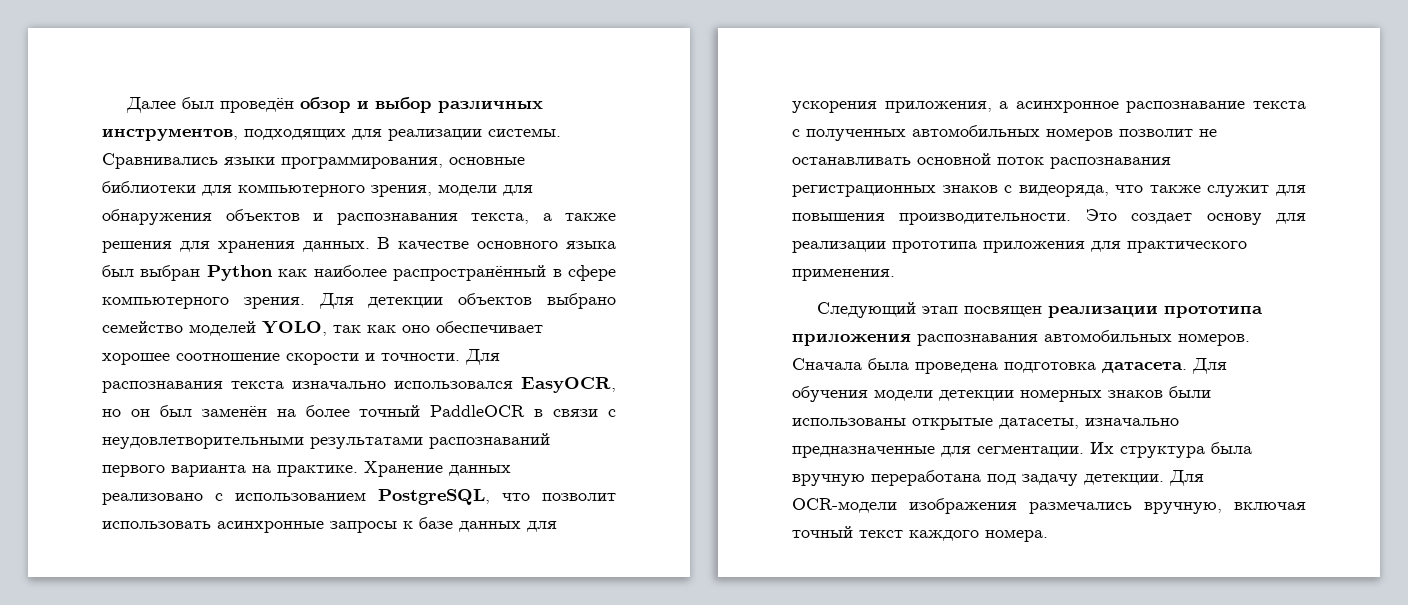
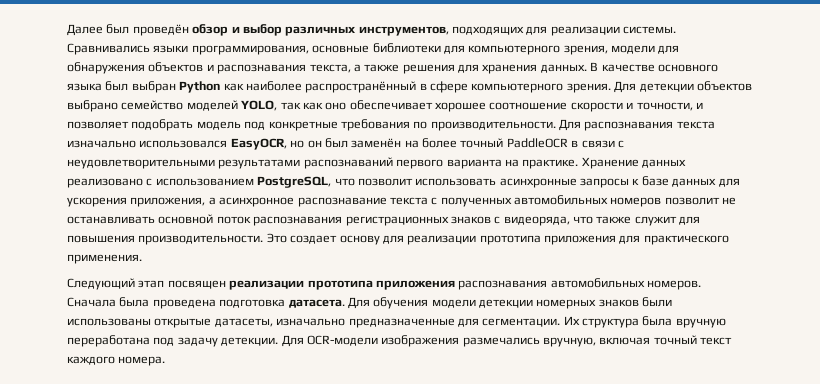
- Для детекции объектов выбрано семейство моделей YOLO, так как оно обеспечивает хорошее соотношение скорости и точности.
+ Для детекции объектов выбрано семейство моделей YOLO, так как оно обеспечивает хорошее соотношение скорости и точности, и позволяет подобрать модель под конкретные требования по производительности.

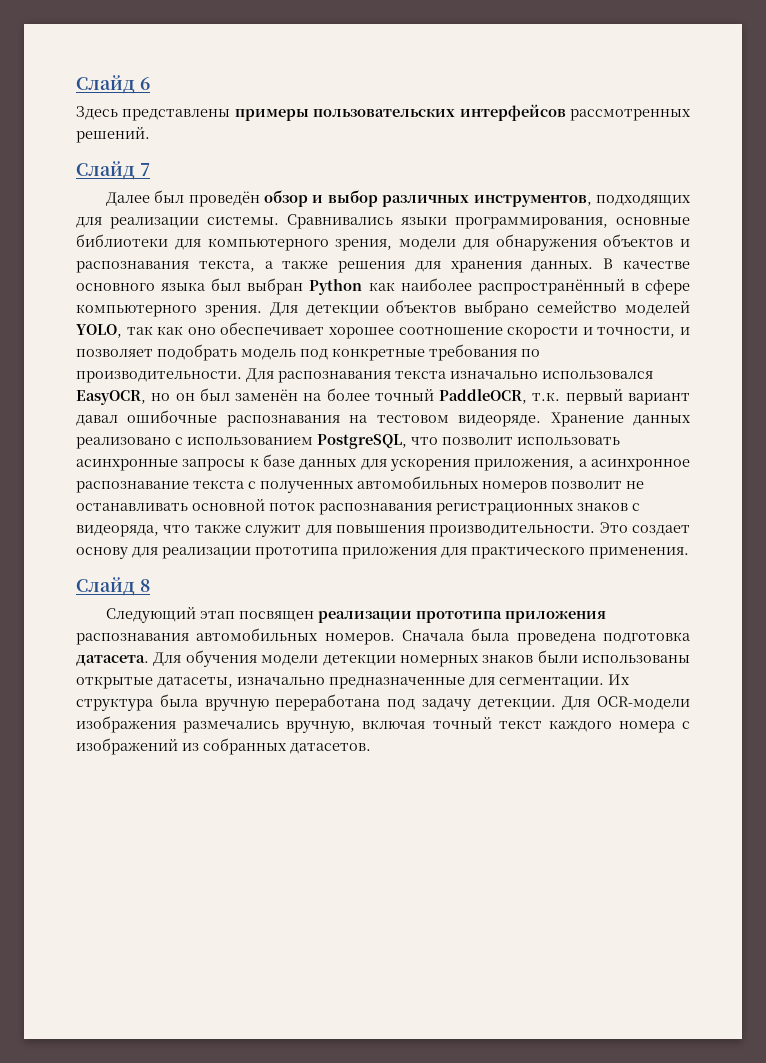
+ Слайд 6
+ Здесь представлены примеры пользовательских интерфейсов рассмотренных решений.
+ Слайд 7
- Для распознавания текста изначально использовался EasyOCR, но он был заменён на более точный PaddleOCR в связи с неудовлетворительными результатами распознаваний первого варианта на практике.
+ Для распознавания текста изначально использовался EasyOCR, но он был заменён на более точный PaddleOCR, т.к. первый вариант давал ошибочные распознавания на тестовом видеоряде.
+ Слайд 8
- Для OCR-модели изображения размечались вручную, включая точный текст каждого номера.
+ Для OCR-модели изображения размечались вручную, включая точный текст каждого номера с изображений из собранных датасетов.

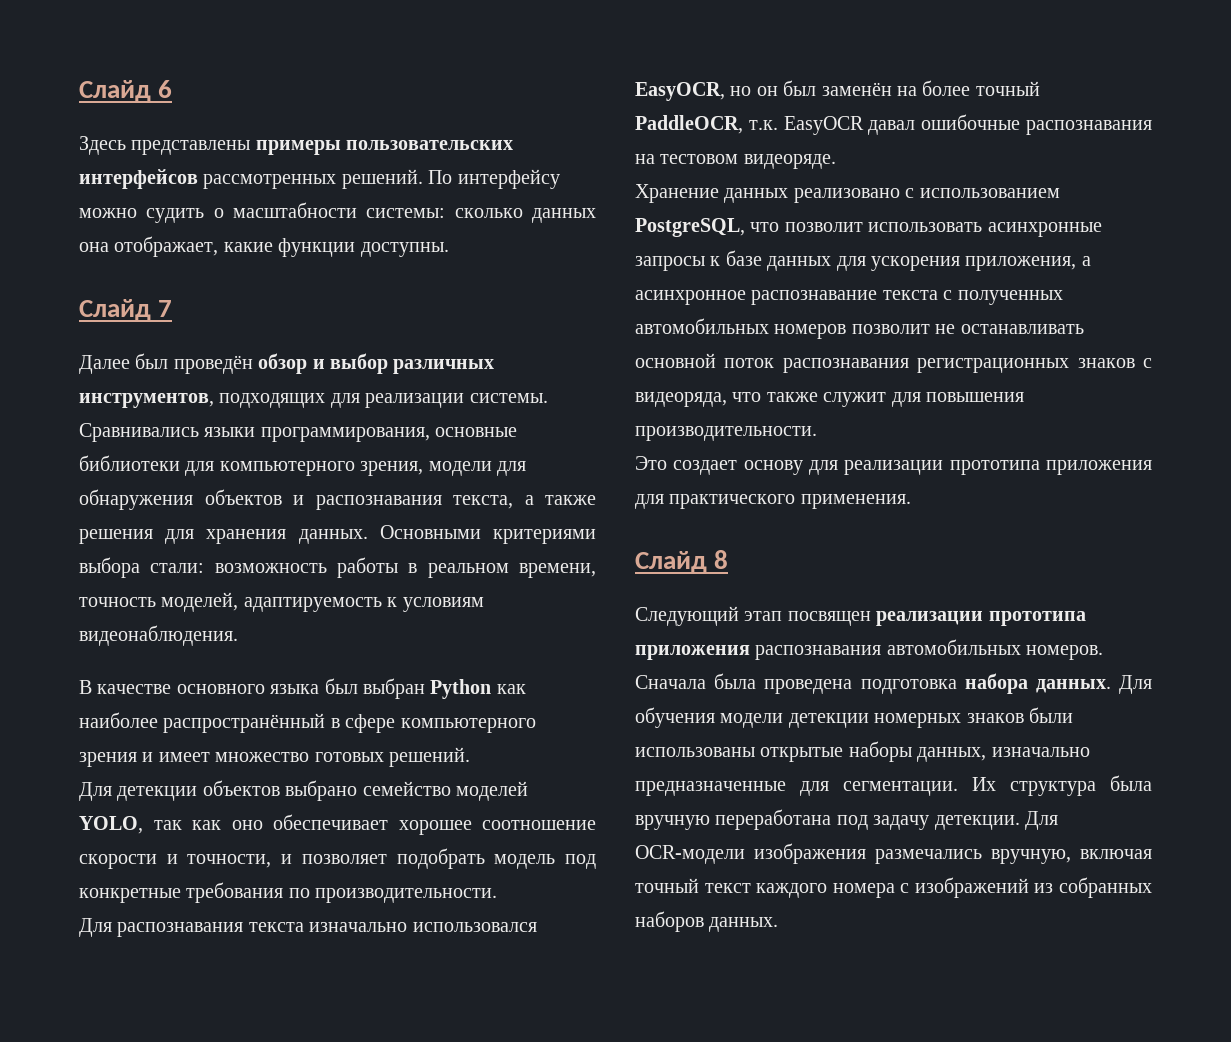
+ По интерфейсу можно судить о масштабности системы: сколько данных она отображает, какие функции доступны.
- Сравнивались языки программирования, основные библиотеки для компьютерного зрения, модели для обнаружения объектов и распознавания текста, а также решения для хранения данных. В качестве основного языка был выбран Python как наиболее распространённый в сфере компьютерного зрения. Для детекции объектов выбрано семейство моделей YOLO, так как оно обеспечивает хорошее соотношение скорости и точности, и позволяет подобрать модель под конкретные требования по производительности. Для распознавания текста изначально использовался EasyOCR, но он был заменён на более точный PaddleOCR, т.к. первый вариант давал ошибочные распознавания на тестовом видеоряде. Хранение данных реализовано с использованием PostgreSQL, что позволит использовать асинхронные запросы к базе данных для ускорения приложения, а асинхронное распознавание текста с полученных автомобильных номеров позволит не останавливать основной поток распознавания регистрационных знаков с видеоряда, что также служит для повышения производительности. Это создает основу для реализации прототипа приложения для практического применения.
+ Сравнивались языки программирования, основные библиотеки для компьютерного зрения, модели для обнаружения объектов и распознавания текста, а также решения для хранения данных. Основными критериями выбора стали: возможность работы в реальном времени, точность моделей, адаптируемость к условиям видеонаблюдения.
+ В качестве основного языка был выбран Python как наиболее распространённый в сфере компьютерного зрения и имеет множество готовых решений.
+ Для детекции объектов выбрано семейство моделей YOLO, так как оно обеспечивает хорошее соотношение скорости и точности, и позволяет подобрать модель под конкретные требования по производительности.
+ Для распознавания текста изначально использовался EasyOCR, но он был заменён на более точный PaddleOCR, т.к. EasyOCR давал ошибочные распознавания на тестовом видеоряде.
+ Хранение данных реализовано с использованием PostgreSQL, что позволит использовать асинхронные запросы к базе данных для ускорения приложения, а асинхронное распознавание текста с полученных автомобильных номеров позволит не останавливать основной поток распознавания регистрационных знаков с видеоряда, что также служит для повышения производительности.
+ Это создает основу для реализации прототипа приложения для практического применения.
- Сначала была проведена подготовка датасета.
+ Сначала была проведена подготовка набора данных.
- Для обучения модели детекции номерных знаков были использованы открытые датасеты, изначально предназначенные для сегментации.
+ Для обучения модели детекции номерных знаков были использованы открытые наборы данных, изначально предназначенные для сегментации.
- Для OCR-модели изображения размечались вручную, включая точный текст каждого номера с изображений из собранных датасетов.
+ Для OCR-модели изображения размечались вручную, включая точный текст каждого номера с изображений из собранных наборов данных.

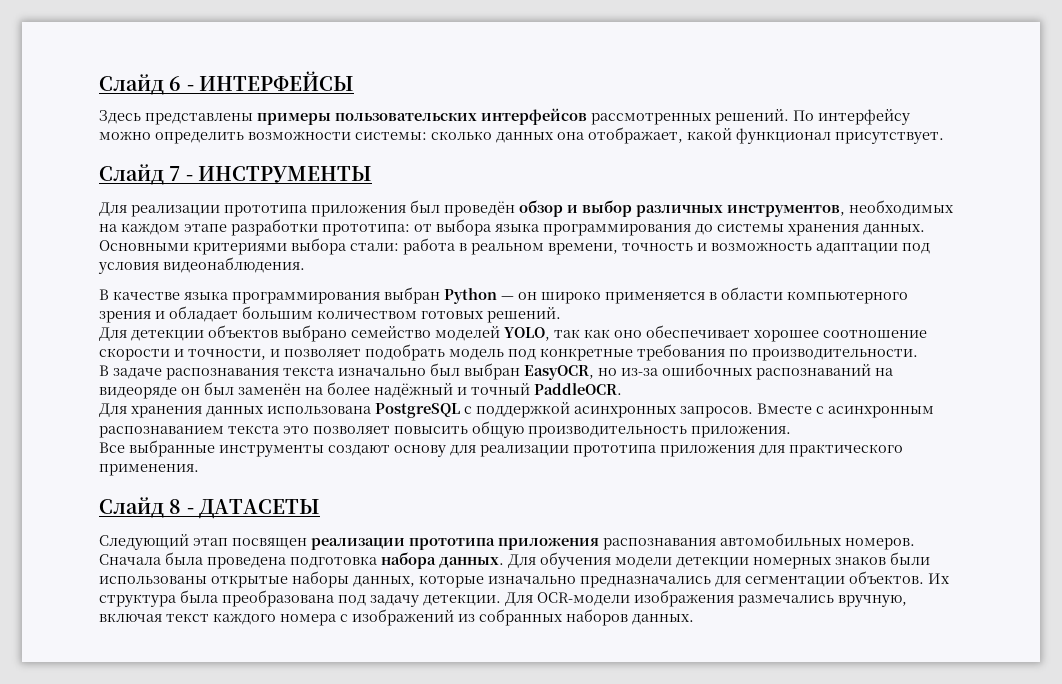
- Слайд 6
+ Слайд 6 - ИНТЕРФЕЙСЫ
- По интерфейсу можно судить о масштабности системы: сколько данных она отображает, какие функции доступны.
+ По интерфейсу можно определить возможности системы: сколько данных она отображает, какой функционал присутствует.
- Слайд 7
- Далее был проведён обзор и выбор различных инструментов, подходящих для реализации системы. Сравнивались языки программирования, основные библиотеки для компьютерного зрения, модели для обнаружения объектов и распознавания текста, а также решения для хранения данных.
+ Слайд 7 - ИНСТРУМЕНТЫ
+ Для реализации прототипа приложения был проведён обзор и выбор различных инструментов, необходимых на каждом этапе разработки прототипа: от выбора языка программирования до системы хранения данных.
- Основными критериями выбора стали: возможность работы в реальном времени, точность моделей, адаптируемость к условиям видеонаблюдения.
- В качестве основного языка был выбран Python как наиболее распространённый в сфере компьютерного зрения и имеет множество готовых решений.
+ Основными критериями выбора стали: работа в реальном времени, точность и возможность адаптации под условия видеонаблюдения.
+ В качестве языка программирования выбран Python — он широко применяется в области компьютерного зрения и обладает большим количеством готовых решений.
- Для распознавания текста изначально использовался EasyOCR, но он был заменён на более точный PaddleOCR, т.к. EasyOCR давал ошибочные распознавания на тестовом видеоряде.
- Хранение данных реализовано с использованием PostgreSQL, что позволит использовать асинхронные запросы к базе данных для ускорения приложения, а асинхронное распознавание текста с полученных автомобильных номеров позволит не останавливать основной поток распознавания регистрационных знаков с видеоряда, что также служит для повышения производительности.
- Это создает основу для реализации прототипа приложения для практического применения.
+ В задаче распознавания текста изначально был выбран EasyOCR, но из-за ошибочных распознаваний на видеоряде он был заменён на более надёжный и точный PaddleOCR.
+ Для хранения данных использована PostgreSQL с поддержкой асинхронных запросов. Вместе с асинхронным распознаванием текста это позволяет повысить общую производительность приложения.
+ Все выбранные инструменты создают основу для реализации прототипа приложения для практического применения.
- Слайд 8
+ Слайд 8 - ДАТАСЕТЫ
- Для обучения модели детекции номерных знаков были использованы открытые наборы данных, изначально предназначенные для сегментации.
+ Для обучения модели детекции номерных знаков были использованы открытые наборы данных, которые изначально предназначались для сегментации объектов.
- Их структура была вручную переработана под задачу детекции.
+ Их структура была преобразована под задачу детекции.
- Для OCR-модели изображения размечались вручную, включая точный текст каждого номера с изображений из собранных наборов данных.
+ Для OCR-модели изображения размечались вручную, включая текст каждого номера с изображений из собранных наборов данных.

